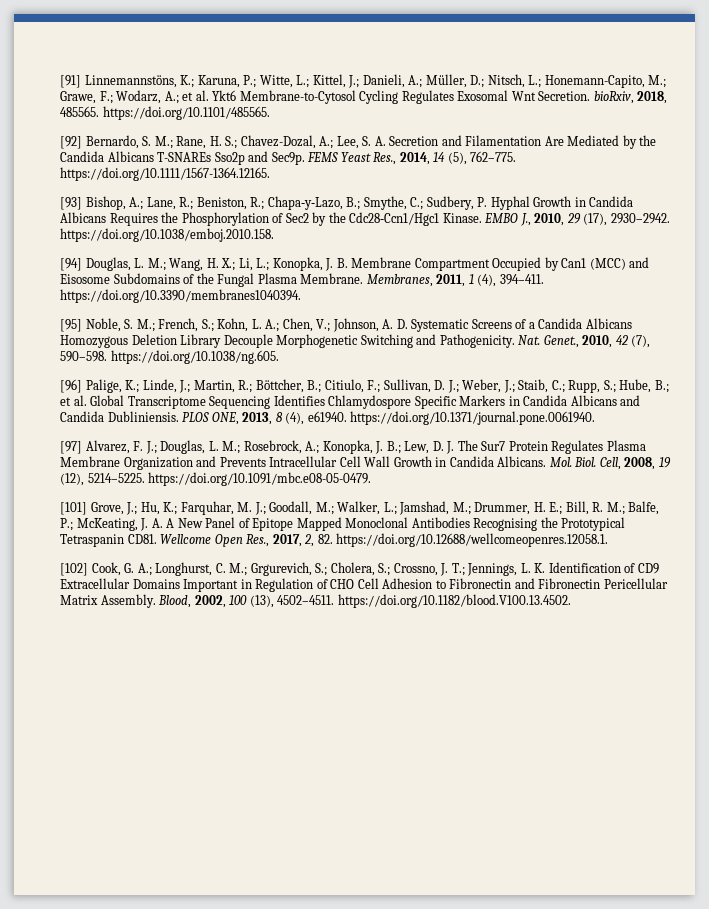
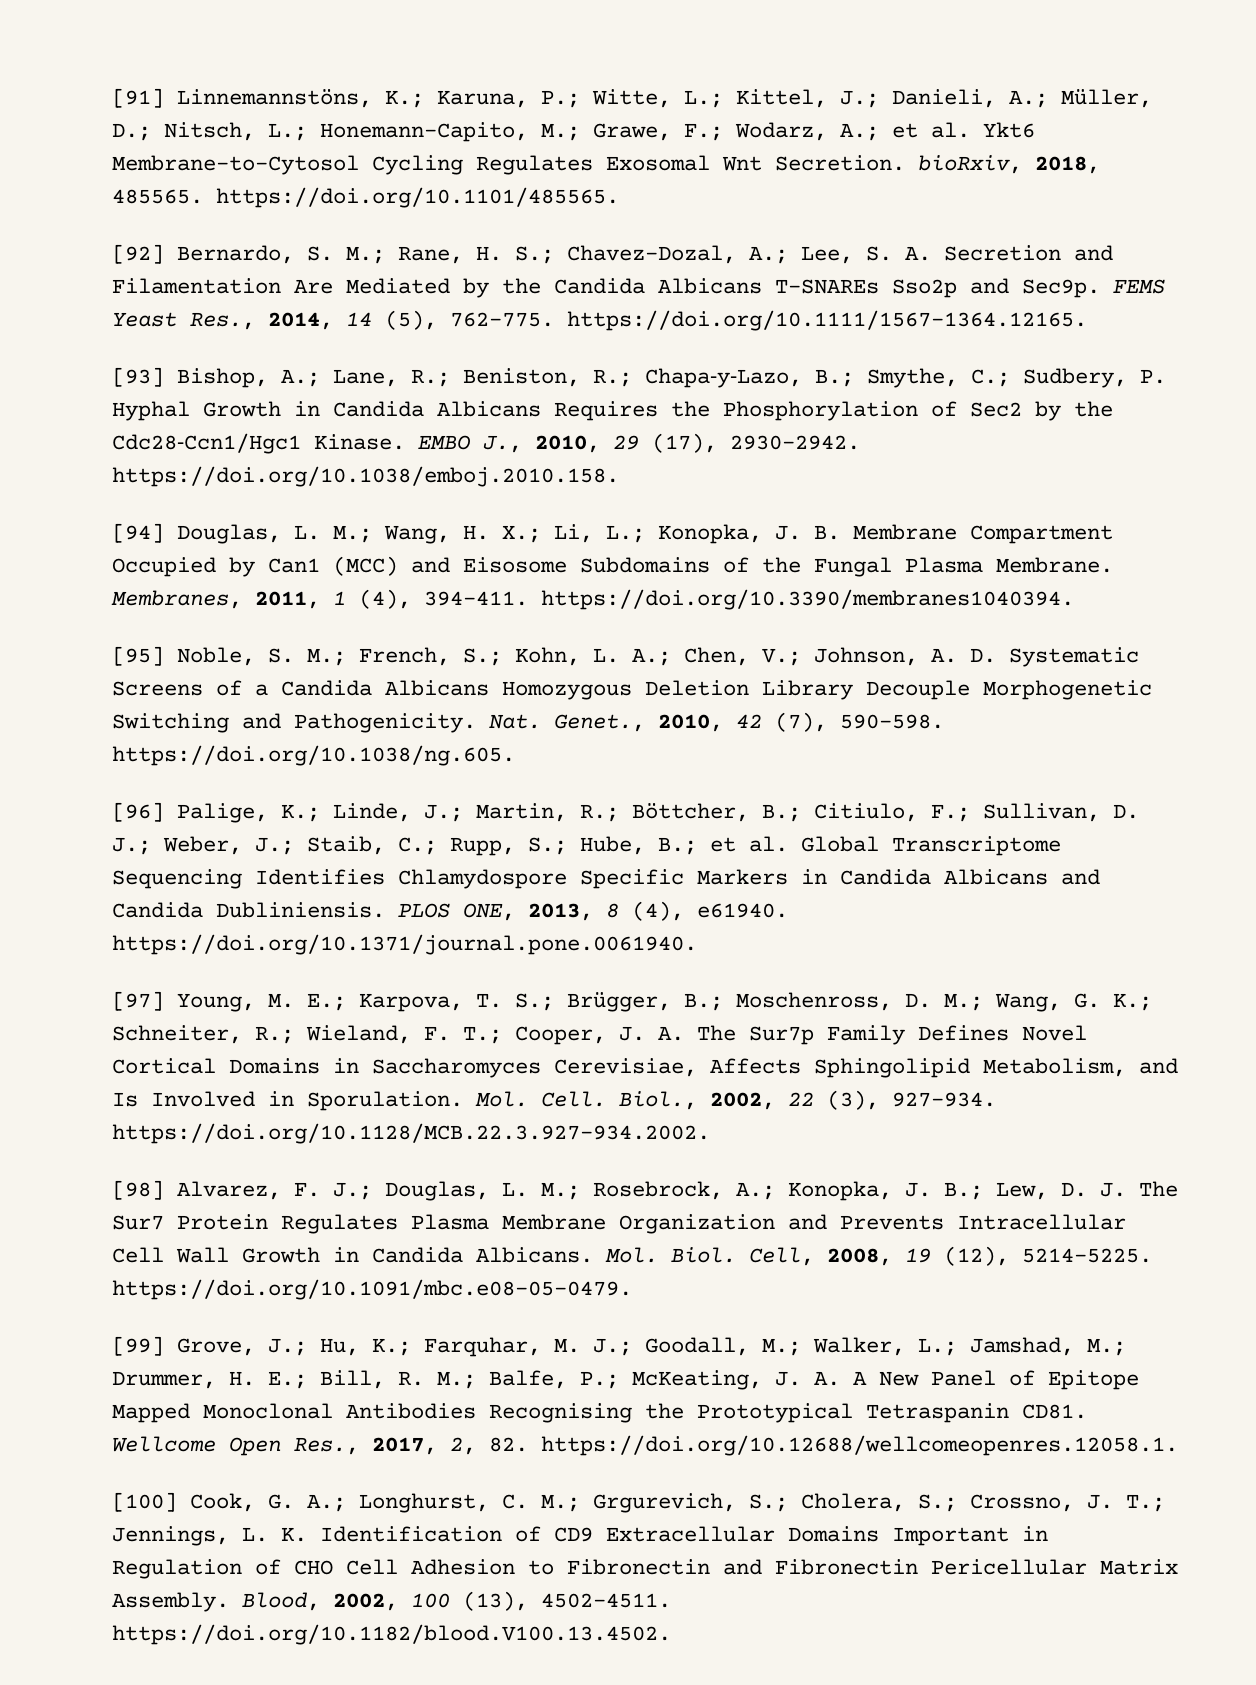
- [97] Alvarez, F. J.; Douglas, L. M.; Rosebrock, A.; Konopka, J. B.; Lew, D. J. The Sur7 Protein Regulates Plasma Membrane Organization and Prevents Intracellular Cell Wall Growth in Candida Albicans.
+ [97] Young, M. E.; Karpova, T. S.; Brügger, B.; Moschenross, D. M.; Wang, G. K.; Schneiter, R.; Wieland, F. T.; Cooper, J. A. The Sur7p Family Defines Novel Cortical Domains in Saccharomyces Cerevisiae, Affects Sphingolipid Metabolism, and Is Involved in Sporulation. Mol. Cell. Biol., 2002, 22 (3), 927–934. https://doi.org/10.1128/MCB.22.3.927-934.2002.
+ [98] Alvarez, F. J.; Douglas, L. M.; Rosebrock, A.; Konopka, J. B.; Lew, D. J. The Sur7 Protein Regulates Plasma Membrane Organization and Prevents Intracellular Cell Wall Growth in Candida Albicans.
- [101] Grove, J.; Hu, K.; Farquhar, M. J.; Goodall, M.; Walker, L.; Jamshad, M.; Drummer, H. E.; Bill, R. M.; Balfe, P.; McKeating, J. A. A New Panel of Epitope Mapped Monoclonal Antibodies Recognising the Prototypical Tetraspanin CD81.
+ [99] Grove, J.; Hu, K.; Farquhar, M. J.; Goodall, M.; Walker, L.; Jamshad, M.; Drummer, H. E.; Bill, R. M.; Balfe, P.; McKeating, J. A. A New Panel of Epitope Mapped Monoclonal Antibodies Recognising the Prototypical Tetraspanin CD81.
- [102] Cook, G. A.; Longhurst, C. M.; Grgurevich, S.; Cholera, S.; Crossno, J. T.; Jennings, L. K. Identification of CD9 Extracellular Domains Important in Regulation of CHO Cell Adhesion to Fibronectin and Fibronectin Pericellular Matrix Assembly.
+ [100] Cook, G. A.; Longhurst, C. M.; Grgurevich, S.; Cholera, S.; Crossno, J. T.; Jennings, L. K. Identification of CD9 Extracellular Domains Important in Regulation of CHO Cell Adhesion to Fibronectin and Fibronectin Pericellular Matrix Assembly.

